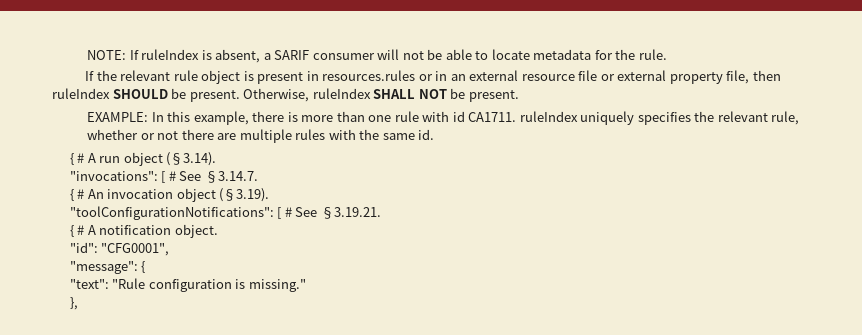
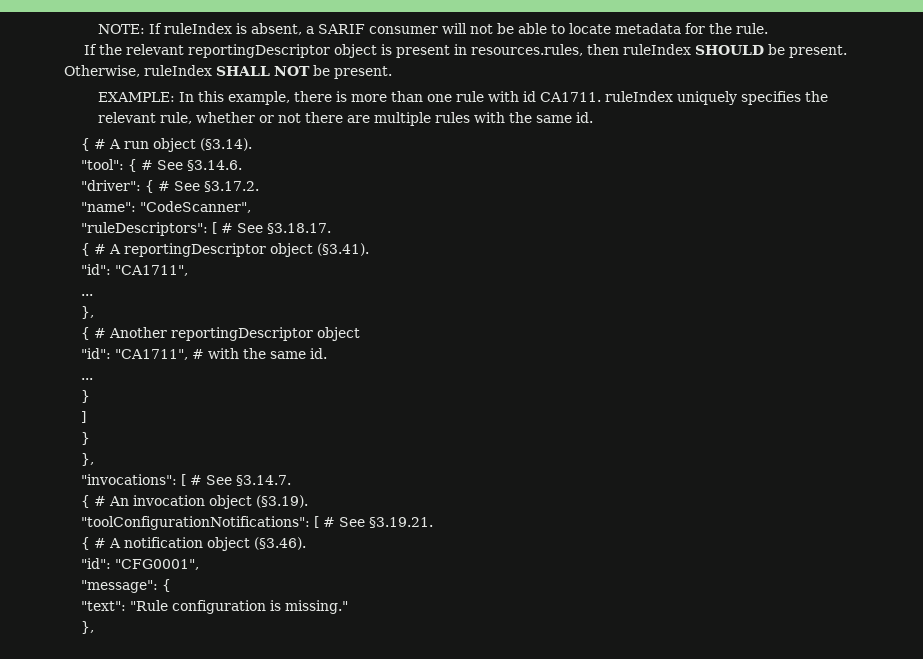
- If the relevant rule object is present in resources.rules or in an external resource file or external property file, then ruleIndex SHOULD be present.
+ If the relevant reportingDescriptor object is present in resources.rules, then ruleIndex SHOULD be present.
+ "tool": { # See §3.14.6.
+ "driver": { # See §3.17.2.
+ "name": "CodeScanner",
+ "ruleDescriptors": [ # See §3.18.17.
+ { # A reportingDescriptor object (§3.41).
+ "id": "CA1711",
+ ...
+ },
+ { # Another reportingDescriptor object
+ "id": "CA1711", # with the same id.
+ ...
+ }
+ ]
+ }
+ },
- { # A notification object.
+ { # A notification object (§3.46).

